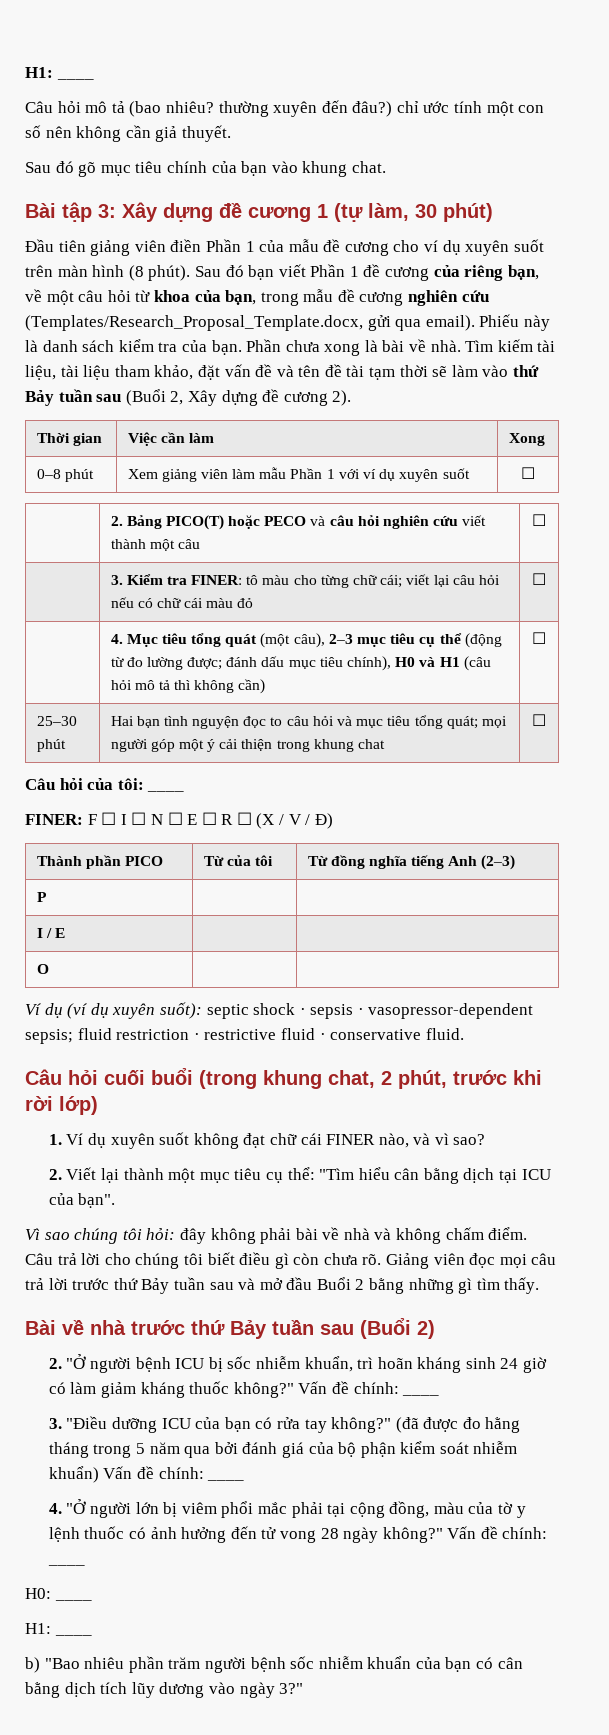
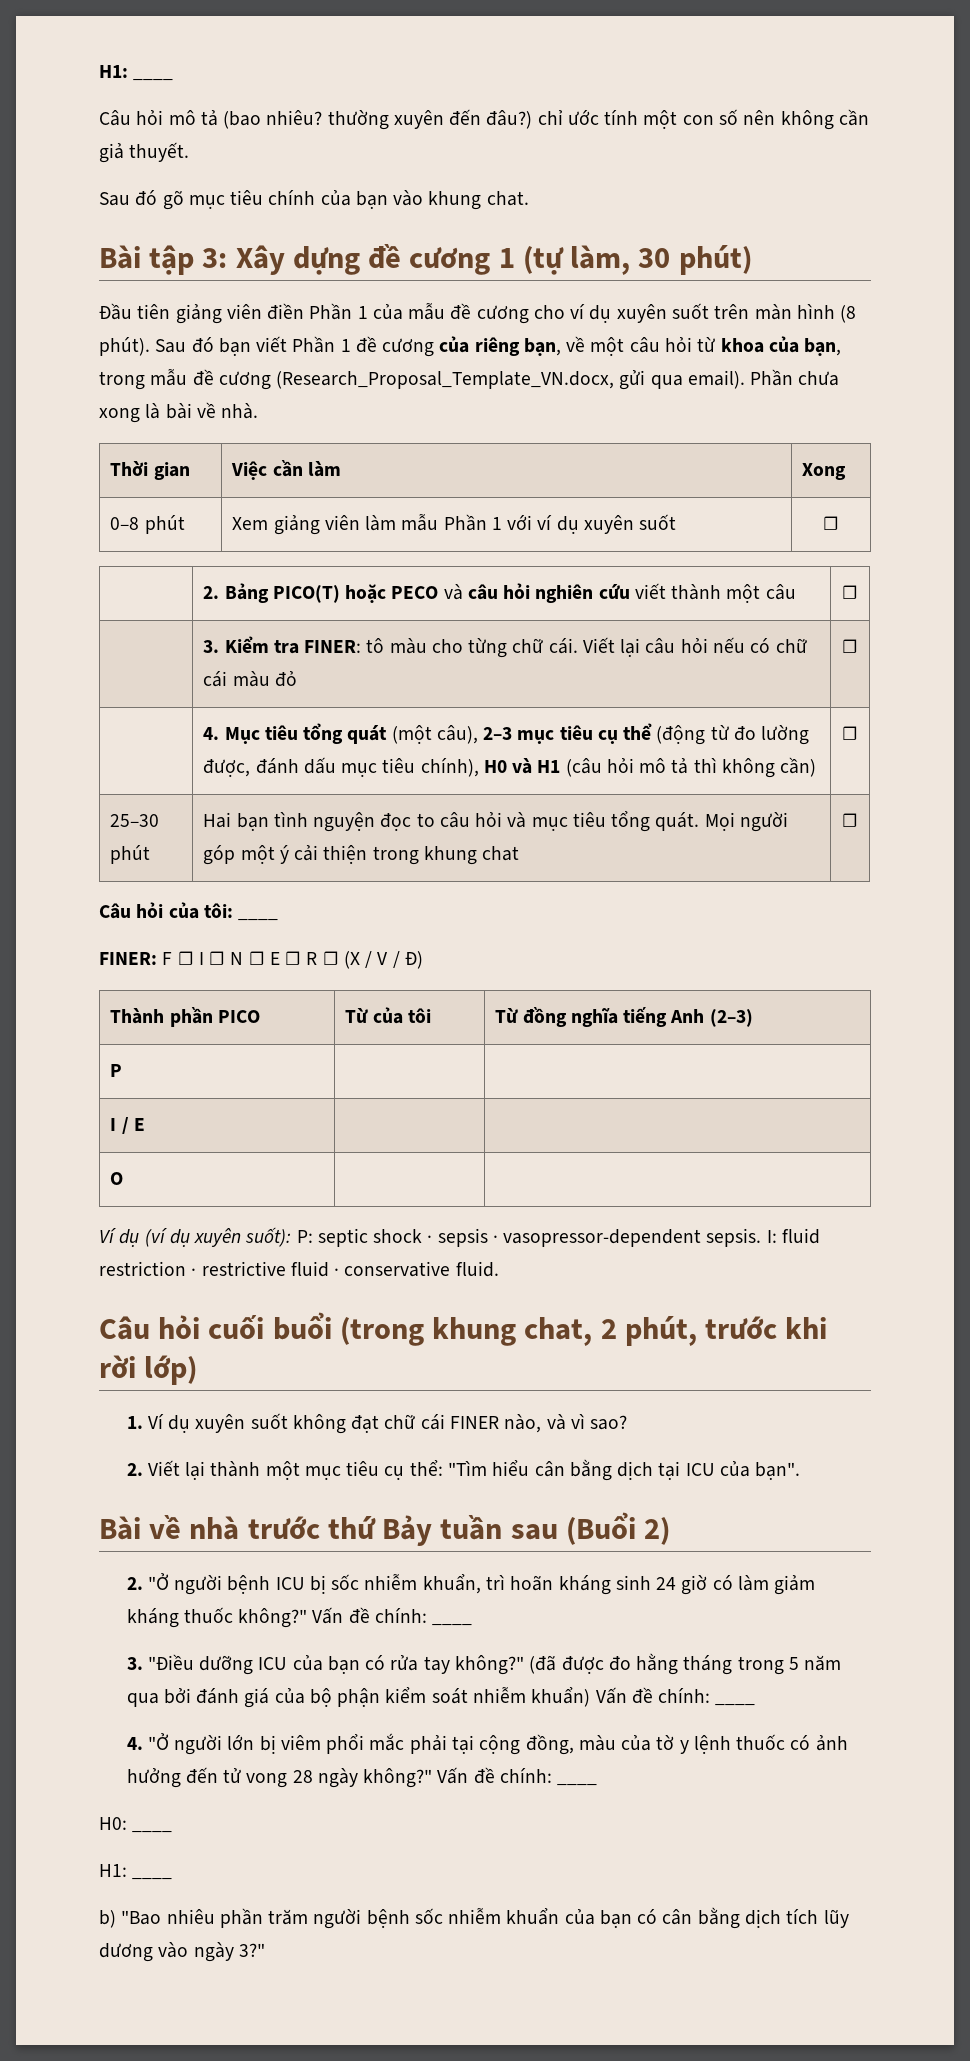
- Sau đó bạn viết Phần 1 đề cương của riêng bạn, về một câu hỏi từ khoa của bạn, trong mẫu đề cương nghiên cứu (Templates/Research_Proposal_Template.docx, gửi qua email). Phiếu này là danh sách kiểm tra của bạn.
+ Sau đó bạn viết Phần 1 đề cương của riêng bạn, về một câu hỏi từ khoa của bạn, trong mẫu đề cương (Research_Proposal_Template_VN.docx, gửi qua email).
- Tìm kiếm tài liệu, tài liệu tham khảo, đặt vấn đề và tên đề tài tạm thời sẽ làm vào thứ Bảy tuần sau (Buổi 2, Xây dựng đề cương 2).
- | 3. Kiểm tra FINER: tô màu cho từng chữ cái; viết lại câu hỏi nếu có chữ cái màu đỏ | ☐
+ | 3. Kiểm tra FINER: tô màu cho từng chữ cái. Viết lại câu hỏi nếu có chữ cái màu đỏ | ☐
- | 4. Mục tiêu tổng quát (một câu), 2–3 mục tiêu cụ thể (động từ đo lường được; đánh dấu mục tiêu chính), H0 và H1 (câu hỏi mô tả thì không cần) | ☐
+ | 4. Mục tiêu tổng quát (một câu), 2–3 mục tiêu cụ thể (động từ đo lường được, đánh dấu mục tiêu chính), H0 và H1 (câu hỏi mô tả thì không cần) | ☐
- 25–30 phút | Hai bạn tình nguyện đọc to câu hỏi và mục tiêu tổng quát; mọi người góp một ý cải thiện trong khung chat | ☐
+ 25–30 phút | Hai bạn tình nguyện đọc to câu hỏi và mục tiêu tổng quát. Mọi người góp một ý cải thiện trong khung chat | ☐
- Ví dụ (ví dụ xuyên suốt): septic shock · sepsis · vasopressor-dependent sepsis; fluid restriction · restrictive fluid · conservative fluid.
+ Ví dụ (ví dụ xuyên suốt): P: septic shock · sepsis · vasopressor-dependent sepsis. I: fluid restriction · restrictive fluid · conservative fluid.
- Vì sao chúng tôi hỏi: đây không phải bài về nhà và không chấm điểm. Câu trả lời cho chúng tôi biết điều gì còn chưa rõ. Giảng viên đọc mọi câu trả lời trước thứ Bảy tuần sau và mở đầu Buổi 2 bằng những gì tìm thấy.

